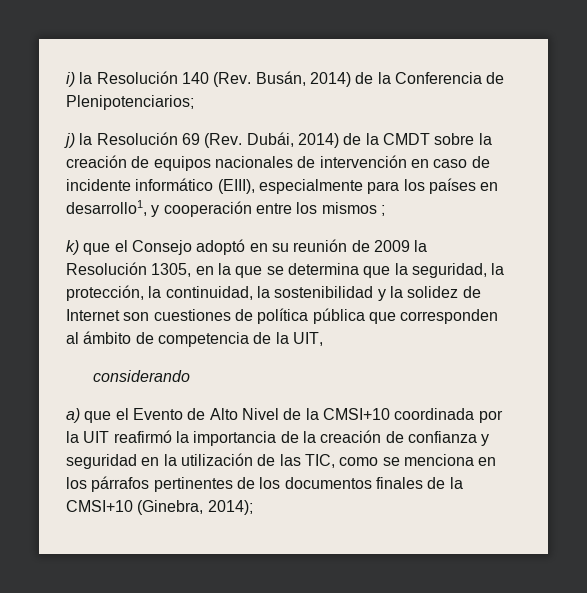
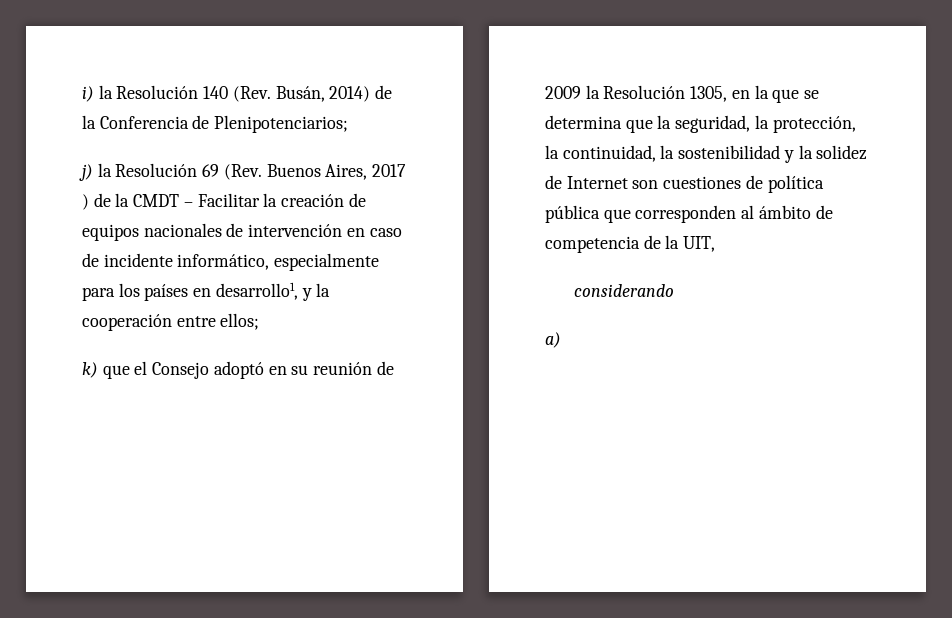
- j) la Resolución 69 (Rev. Dubái, 2014) de la CMDT sobre la creación de equipos nacionales de intervención en caso de incidente informático (EIII), especialmente para los países en desarrollo1, y cooperación entre los mismos ;
+ j) la Resolución 69 (Rev. Buenos Aires, 2017 ) de la CMDT – Facilitar la creación de equipos nacionales de intervención en caso de incidente informático, especialmente para los países en desarrollo1, y la cooperación entre ellos;
- a) que el Evento de Alto Nivel de la CMSI+10 coordinada por la UIT reafirmó la importancia de la creación de confianza y seguridad en la utilización de las TIC, como se menciona en los párrafos pertinentes de los documentos finales de la CMSI+10 (Ginebra, 2014);
+ a)

